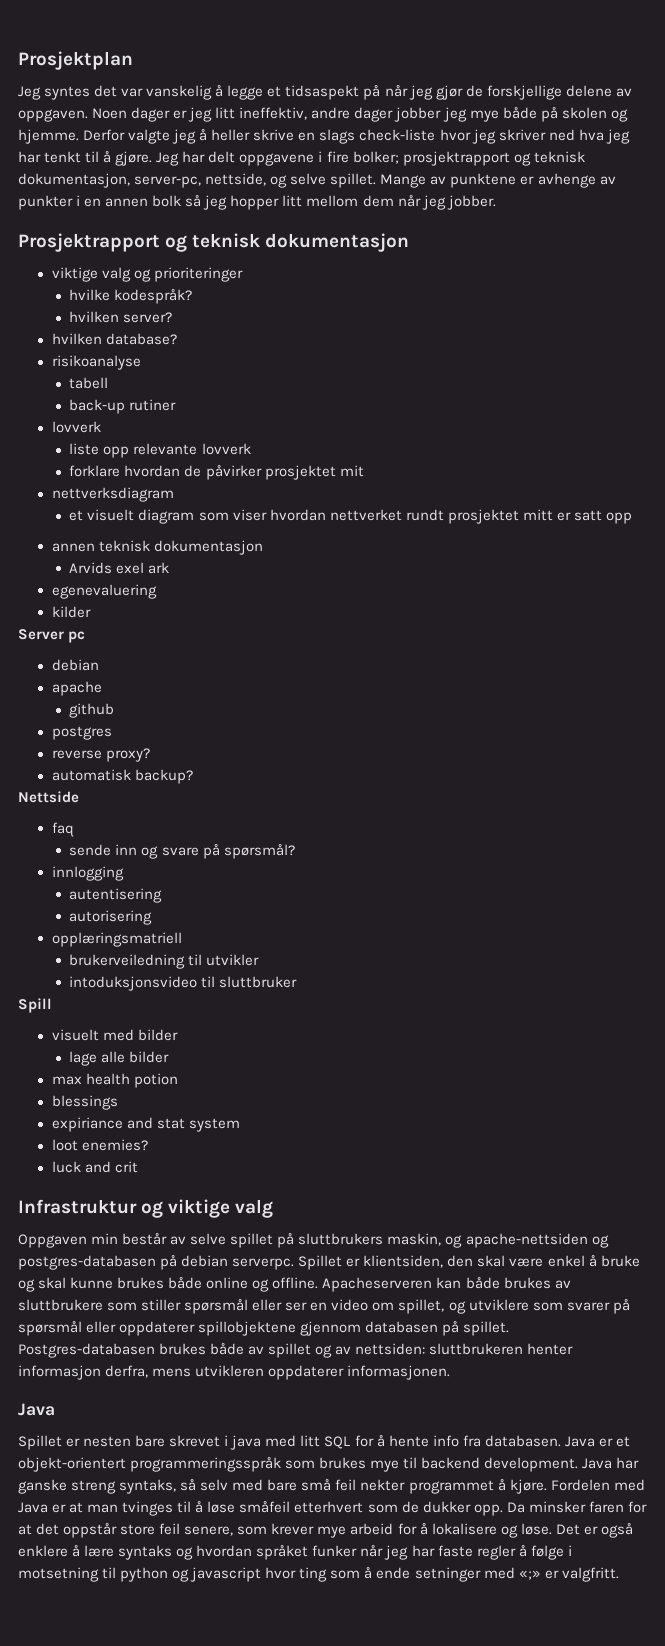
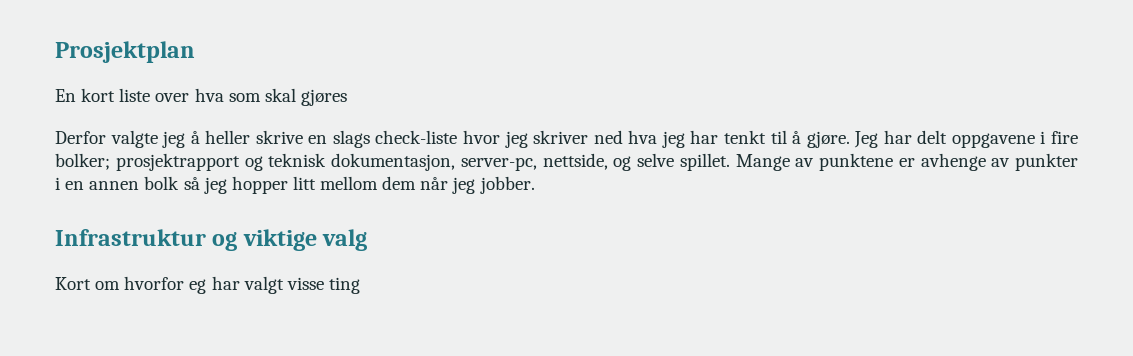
- Jeg syntes det var vanskelig å legge et tidsaspekt på når jeg gjør de forskjellige delene av oppgaven. Noen dager er jeg litt ineffektiv, andre dager jobber jeg mye både på skolen og hjemme. Derfor valgte jeg å heller skrive en slags check-liste hvor jeg skriver ned hva jeg har tenkt til å gjøre.
+ En kort liste over hva som skal gjøres
+ Derfor valgte jeg å heller skrive en slags check-liste hvor jeg skriver ned hva jeg har tenkt til å gjøre.
- Prosjektrapport og teknisk dokumentasjon
- viktige valg og prioriteringer
- hvilke kodespråk?
- hvilken server?
- hvilken database?
- risikoanalyse
- tabell
- back-up rutiner
- lovverk
- liste opp relevante lovverk
- forklare hvordan de påvirker prosjektet mit
- nettverksdiagram
- et visuelt diagram som viser hvordan nettverket rundt prosjektet mitt er satt opp
- annen teknisk dokumentasjon
- Arvids exel ark
- egenevaluering
- kilder
- Server pc
- debian
- apache
- github
- postgres
- reverse proxy?
- automatisk backup?
- Nettside
- faq
- sende inn og svare på spørsmål?
- innlogging
- autentisering
- autorisering
- opplæringsmatriell
- brukerveiledning til utvikler
- intoduksjonsvideo til sluttbruker
- Spill
- visuelt med bilder
- lage alle bilder
- max health potion
- blessings
- expiriance and stat system
- loot enemies?
- luck and crit
  Infrastruktur og viktige valg
- Oppgaven min består av selve spillet på sluttbrukers maskin, og apache-nettsiden og postgres-databasen på debian serverpc. Spillet er klientsiden, den skal være enkel å bruke og skal kunne brukes både online og offline. Apacheserveren kan både brukes av sluttbrukere som stiller spørsmål eller ser en video om spillet, og utviklere som svarer på spørsmål eller oppdaterer spillobjektene gjennom databasen på spillet. Postgres-databasen brukes både av spillet og av nettsiden: sluttbrukeren henter informasjon derfra, mens utvikleren oppdaterer informasjonen.
- Java
- Spillet er nesten bare skrevet i java med litt SQL for å hente info fra databasen. Java er et objekt-orientert programmeringsspråk som brukes mye til backend development. Java har ganske streng syntaks, så selv med bare små feil nekter programmet å kjøre. Fordelen med Java er at man tvinges til å løse småfeil etterhvert som de dukker opp. Da minsker faren for at det oppstår store feil senere, som krever mye arbeid for å lokalisere og løse. Det er også enklere å lære syntaks og hvordan språket funker når jeg har faste regler å følge i motsetning til python og javascript hvor ting som å ende setninger med «;» er valgfritt.
+ Kort om hvorfor eg har valgt visse ting

